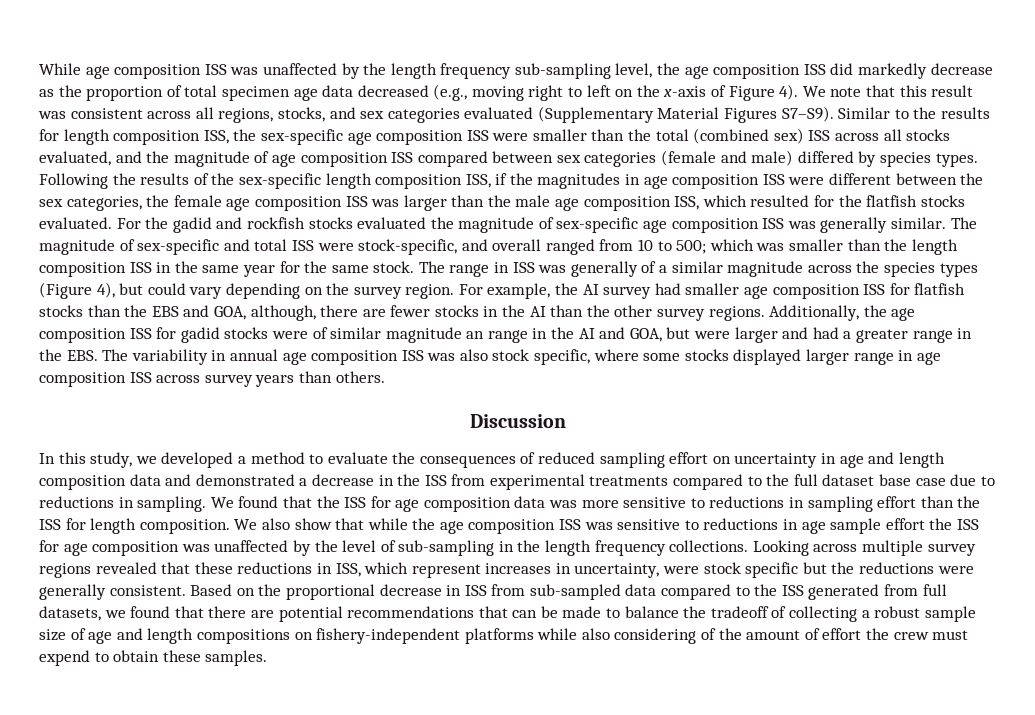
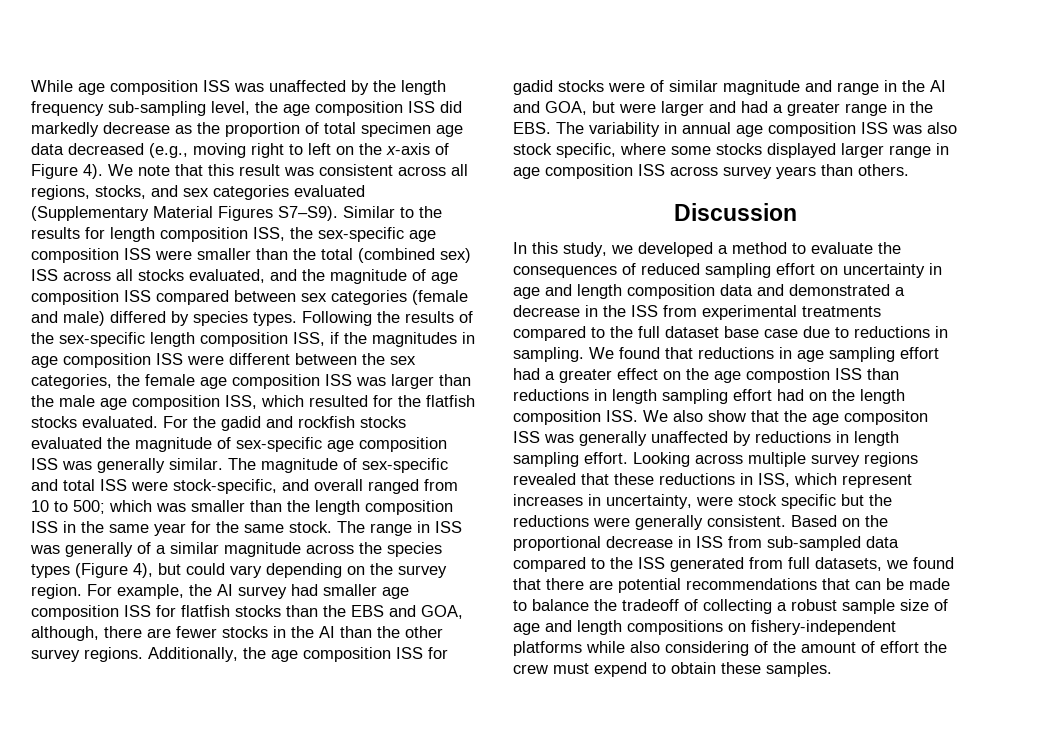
- Additionally, the age composition ISS for gadid stocks were of similar magnitude an range in the AI and GOA, but were larger and had a greater range in the EBS. The variability in annual age composition ISS was also stock specific, where some stocks displayed larger range in age composition ISS across survey years than others.
+ Additionally, the age composition ISS for gadid stocks were of similar magnitude and range in the AI and GOA, but were larger and had a greater range in the EBS. The variability in annual age composition ISS was also stock specific, where some stocks displayed larger range in age composition ISS across survey years than others.
- We found that the ISS for age composition data was more sensitive to reductions in sampling effort than the ISS for length composition. We also show that while the age composition ISS was sensitive to reductions in age sample effort the ISS for age composition was unaffected by the level of sub-sampling in the length frequency collections.
+ We found that reductions in age sampling effort had a greater effect on the age compostion ISS than reductions in length sampling effort had on the length composition ISS. We also show that the age compositon ISS was generally unaffected by reductions in length sampling effort.

